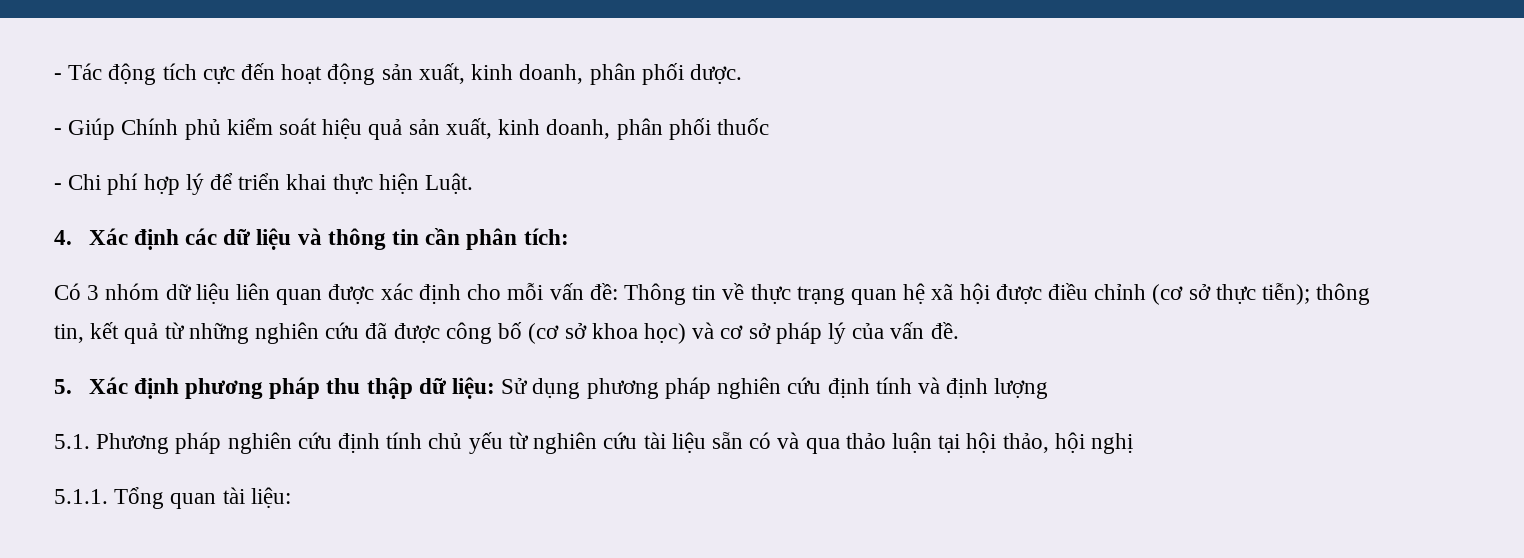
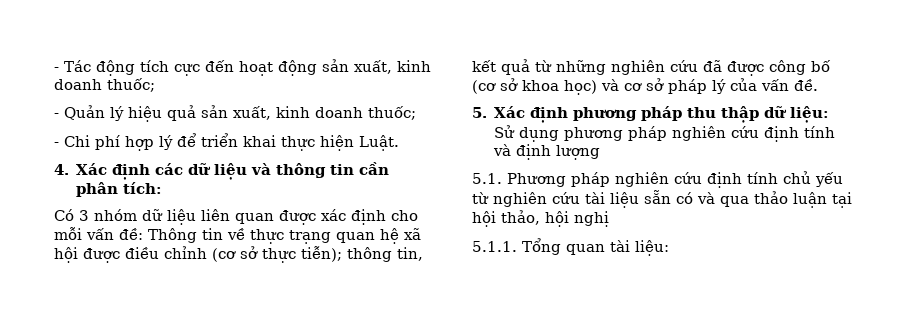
- - Tác động tích cực đến hoạt động sản xuất, kinh doanh, phân phối dược.
- - Giúp Chính phủ kiểm soát hiệu quả sản xuất, kinh doanh, phân phối thuốc
+ - Tác động tích cực đến hoạt động sản xuất, kinh doanh thuốc;
+ - Quản lý hiệu quả sản xuất, kinh doanh thuốc;

